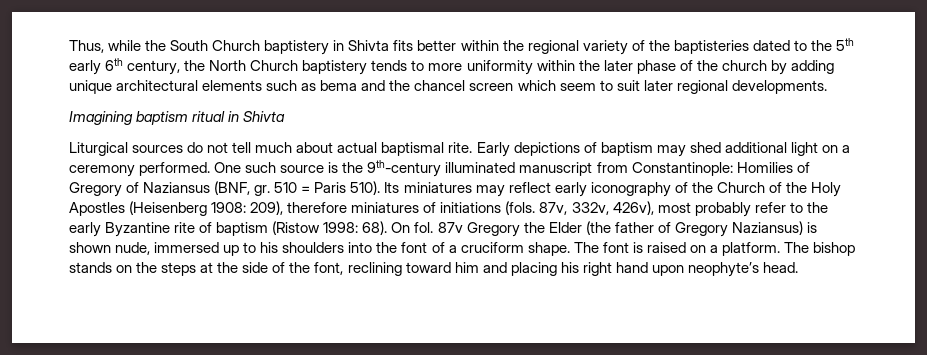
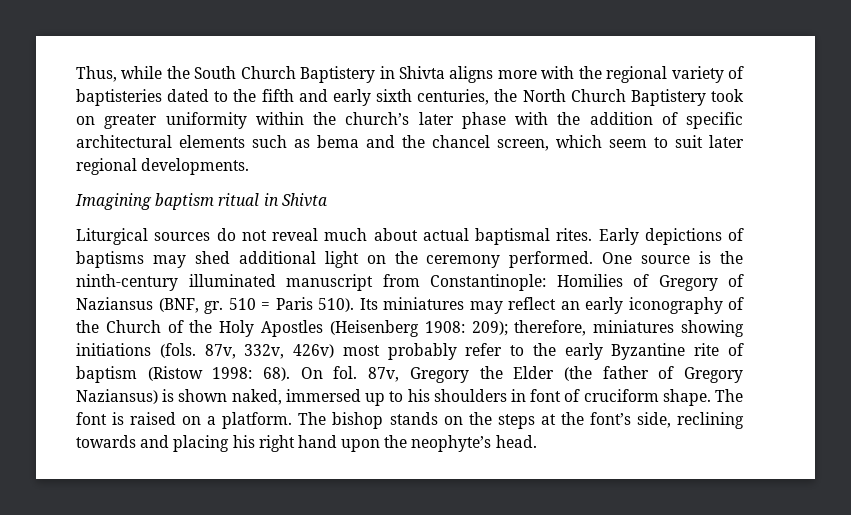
- Thus, while the South Church baptistery in Shivta fits better within the regional variety of the baptisteries dated to the 5th early 6th century, the North Church baptistery tends to more uniformity within the later phase of the church by adding unique architectural elements such as bema and the chancel screen which seem to suit later regional developments.
+ Thus, while the South Church Baptistery in Shivta aligns more with the regional variety of baptisteries dated to the fifth and early sixth centuries, the North Church Baptistery took on greater uniformity within the church’s later phase with the addition of specific architectural elements such as bema and the chancel screen, which seem to suit later regional developments.
- Liturgical sources do not tell much about actual baptismal rite.
+ Liturgical sources do not reveal much about actual baptismal rites.
- Early depictions of baptism may shed additional light on a ceremony performed.
+ Early depictions of baptisms may shed additional light on the ceremony performed.
- One such source is the 9th-century illuminated manuscript from Constantinople: Homilies of Gregory of Naziansus (BNF, gr.
+ One source is the ninth-century illuminated manuscript from Constantinople: Homilies of Gregory of Naziansus (BNF, gr.
- Its miniatures may reflect early iconography of the Church of the Holy Apostles (Heisenberg 1908: 209), therefore miniatures of initiations (fols.
+ Its miniatures may reflect an early iconography of the Church of the Holy Apostles (Heisenberg 1908: 209); therefore, miniatures showing initiations (fols.
- 87v, 332v, 426v), most probably refer to the early Byzantine rite of baptism (Ristow 1998: 68).
+ 87v, 332v, 426v) most probably refer to the early Byzantine rite of baptism (Ristow 1998: 68).
- 87v Gregory the Elder (the father of Gregory Naziansus) is shown nude, immersed up to his shoulders into the font of a cruciform shape.
+ 87v, Gregory the Elder (the father of Gregory Naziansus) is shown naked, immersed up to his shoulders in font of cruciform shape.
- The bishop stands on the steps at the side of the font, reclining toward him and placing his right hand upon neophyte’s head.
+ The bishop stands on the steps at the font’s side, reclining towards and placing his right hand upon the neophyte’s head.

